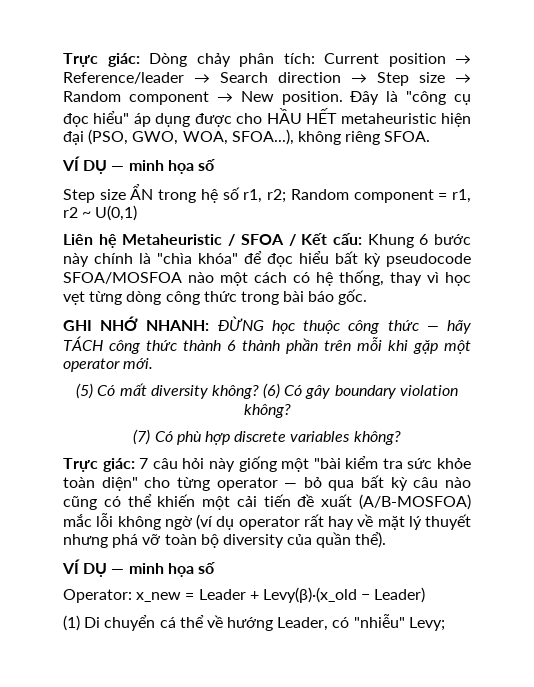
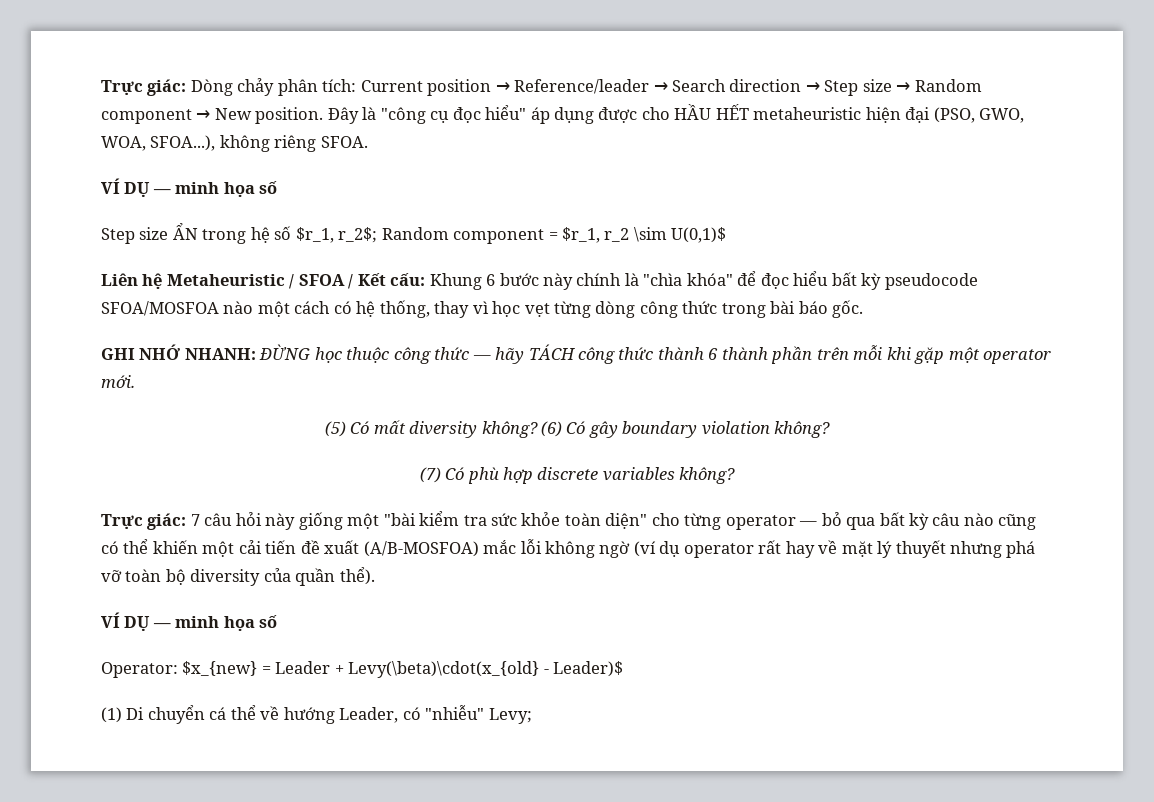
- Step size ẨN trong hệ số r1, r2; Random component = r1, r2 ~ U(0,1)
+ Step size ẨN trong hệ số $r_1, r_2$; Random component = $r_1, r_2 \sim U(0,1)$
- Operator: x_new = Leader + Levy(β)·(x_old − Leader)
+ Operator: $x_{new} = Leader + Levy(\beta)\cdot(x_{old} - Leader)$

